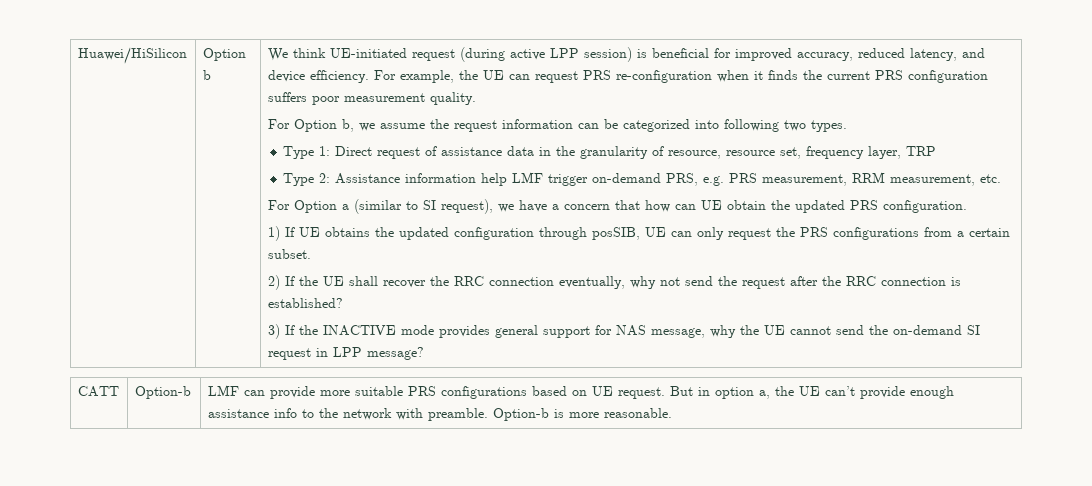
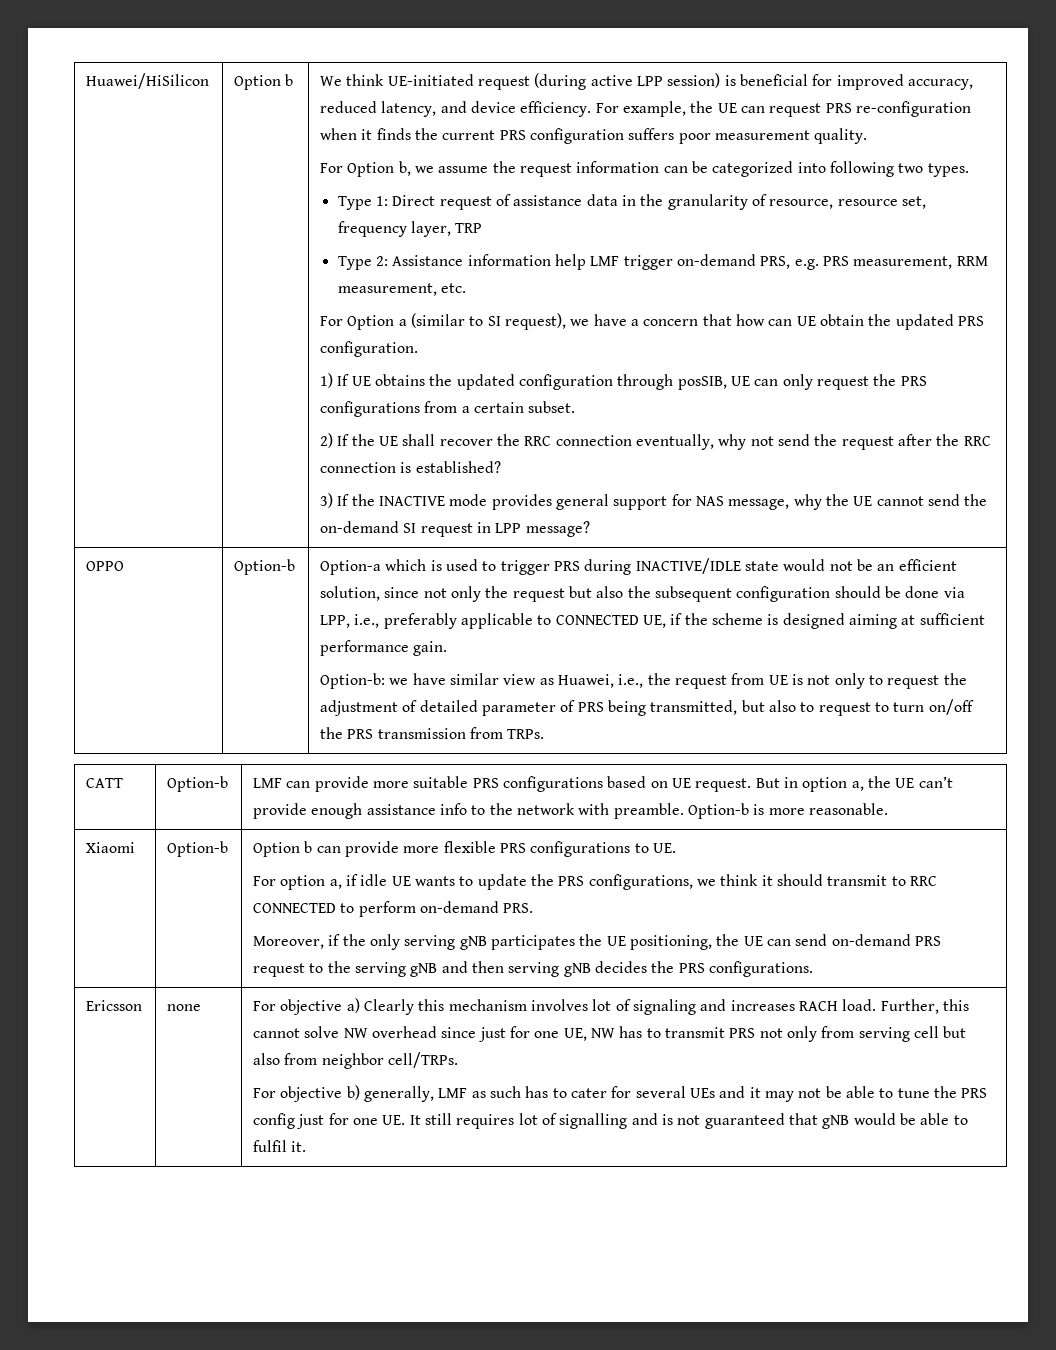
+ OPPO | Option-b | Option-a which is used to trigger PRS during INACTIVE/IDLE state would not be an efficient solution, since not only the request but also the subsequent configuration should be done via LPP, i.e., preferably applicable to CONNECTED UE, if the scheme is designed aiming at sufficient performance gain.
+ Option-b: we have similar view as Huawei, i.e., the request from UE is not only to request the adjustment of detailed parameter of PRS being transmitted, but also to request to turn on/off the PRS transmission from TRPs.
+ Xiaomi | Option-b | Option b can provide more flexible PRS configurations to UE.
+ For option a, if idle UE wants to update the PRS configurations, we think it should transmit to RRC CONNECTED to perform on-demand PRS.
+ Moreover, if the only serving gNB participates the UE positioning, the UE can send on-demand PRS request to the serving gNB and then serving gNB decides the PRS configurations.
+ Ericsson | none | For objective a) Clearly this mechanism involves lot of signaling and increases RACH load. Further, this cannot solve NW overhead since just for one UE, NW has to transmit PRS not only from serving cell but also from neighbor cell/TRPs.
+ For objective b) generally, LMF as such has to cater for several UEs and it may not be able to tune the PRS config just for one UE. It still requires lot of signalling and is not guaranteed that gNB would be able to fulfil it.

